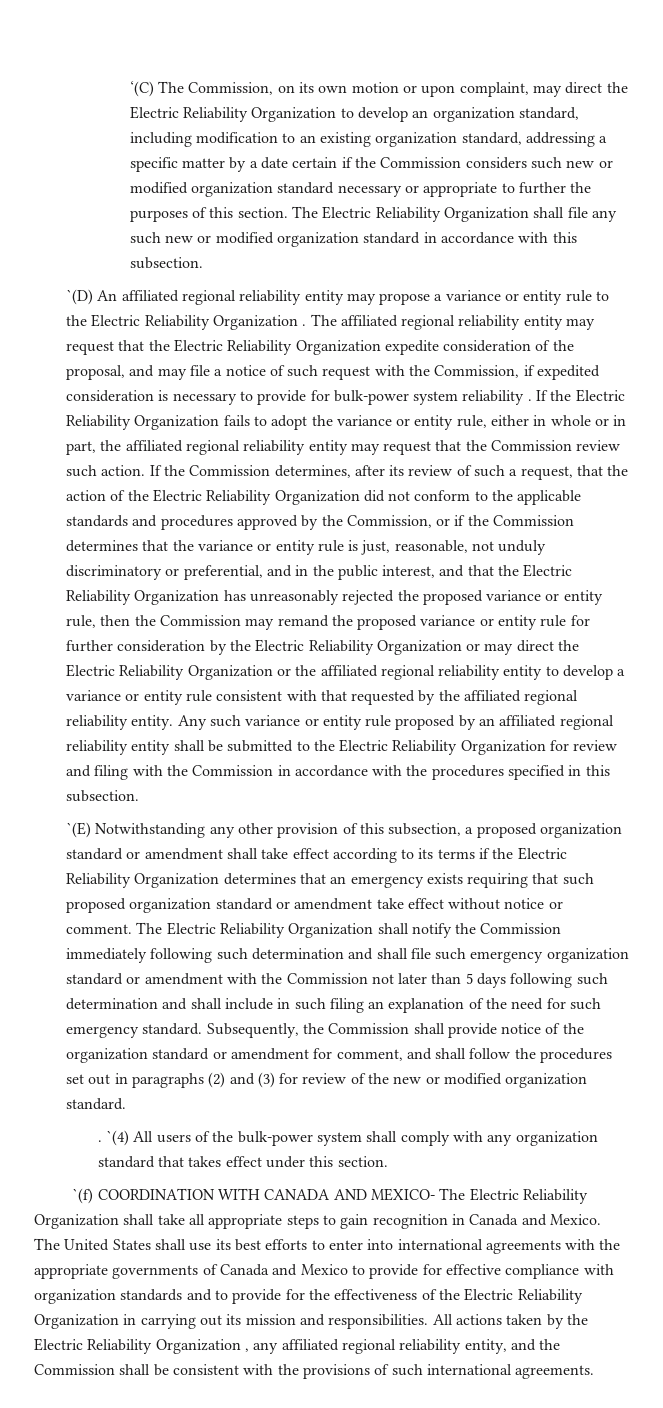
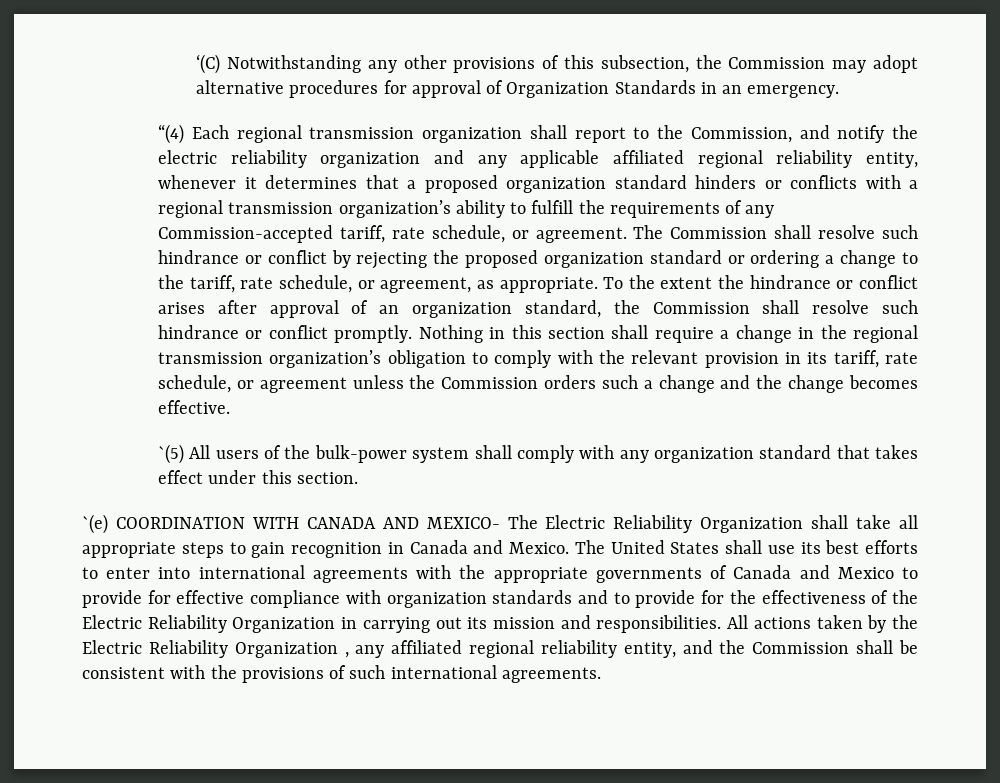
- ‘(C) The Commission, on its own motion or upon complaint, may direct the Electric Reliability Organization to develop an organization standard, including modification to an existing organization standard, addressing a specific matter by a date certain if the Commission considers such new or modified organization standard necessary or appropriate to further the purposes of this section. The Electric Reliability Organization shall file any such new or modified organization standard in accordance with this subsection.
- `(D) An affiliated regional reliability entity may propose a variance or entity rule to the Electric Reliability Organization . The affiliated regional reliability entity may request that the Electric Reliability Organization expedite consideration of the proposal, and may file a notice of such request with the Commission, if expedited consideration is necessary to provide for bulk-power system reliability . If the Electric Reliability Organization fails to adopt the variance or entity rule, either in whole or in part, the affiliated regional reliability entity may request that the Commission review such action. If the Commission determines, after its review of such a request, that the action of the Electric Reliability Organization did not conform to the applicable standards and procedures approved by the Commission, or if the Commission determines that the variance or entity rule is just, reasonable, not unduly discriminatory or preferential, and in the public interest, and that the Electric Reliability Organization has unreasonably rejected the proposed variance or entity rule, then the Commission may remand the proposed variance or entity rule for further consideration by the Electric Reliability Organization or may direct the Electric Reliability Organization or the affiliated regional reliability entity to develop a variance or entity rule consistent with that requested by the affiliated regional reliability entity. Any such variance or entity rule proposed by an affiliated regional reliability entity shall be submitted to the Electric Reliability Organization for review and filing with the Commission in accordance with the procedures specified in this subsection.
- `(E) Notwithstanding any other provision of this subsection, a proposed organization standard or amendment shall take effect according to its terms if the Electric Reliability Organization determines that an emergency exists requiring that such proposed organization standard or amendment take effect without notice or comment. The Electric Reliability Organization shall notify the Commission immediately following such determination and shall file such emergency organization standard or amendment with the Commission not later than 5 days following such determination and shall include in such filing an explanation of the need for such emergency standard. Subsequently, the Commission shall provide notice of the organization standard or amendment for comment, and shall follow the procedures set out in paragraphs (2) and (3) for review of the new or modified organization standard.
- . `(4) All users of the bulk-power system shall comply with any organization standard that takes effect under this section.
+ ‘(C) Notwithstanding any other provisions of this subsection, the Commission may adopt alternative procedures for approval of Organization Standards in an emergency.
+ “(4) Each regional transmission organization shall report to the Commission, and notify the electric reliability organization and any applicable affiliated regional reliability entity, whenever it determines that a proposed organization standard hinders or conflicts with a regional transmission organization’s ability to fulfill the requirements of any Commission-accepted tariff, rate schedule, or agreement. The Commission shall resolve such hindrance or conflict by rejecting the proposed organization standard or ordering a change to the tariff, rate schedule, or agreement, as appropriate. To the extent the hindrance or conflict arises after approval of an organization standard, the Commission shall resolve such hindrance or conflict promptly. Nothing in this section shall require a change in the regional transmission organization’s obligation to comply with the relevant provision in its tariff, rate schedule, or agreement unless the Commission orders such a change and the change becomes effective.
+ `(5) All users of the bulk-power system shall comply with any organization standard that takes effect under this section.
- `(f) COORDINATION WITH CANADA AND MEXICO- The Electric Reliability Organization shall take all appropriate steps to gain recognition in Canada and Mexico.
+ `(e) COORDINATION WITH CANADA AND MEXICO- The Electric Reliability Organization shall take all appropriate steps to gain recognition in Canada and Mexico.

